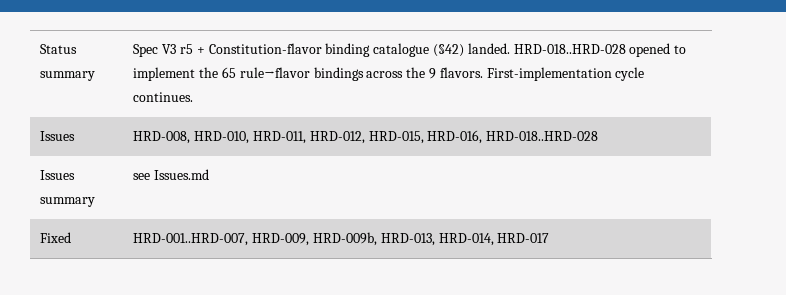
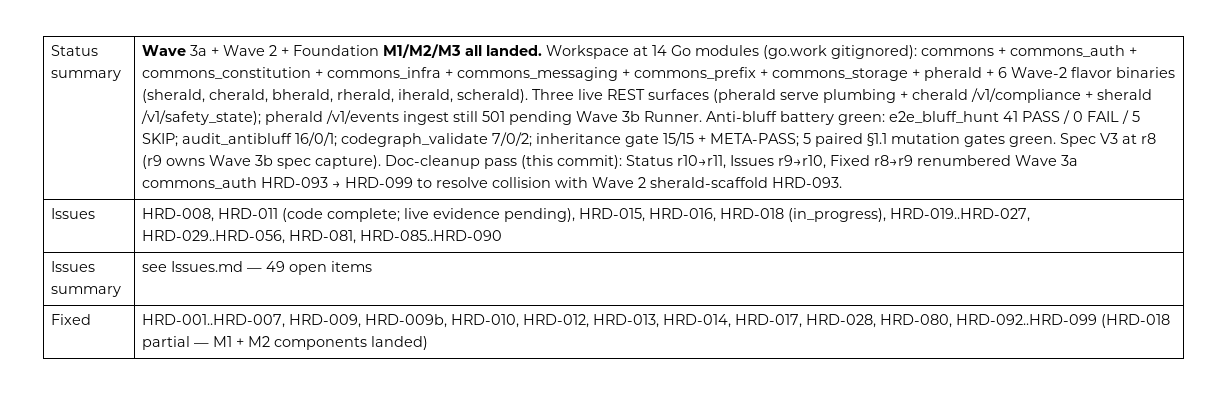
- Spec V3 r5 + Constitution-flavor binding catalogue (§42) landed. HRD-018..HRD-028 opened to implement the 65 rule→flavor bindings across the 9 flavors. First-implementation cycle continues.
- Issues | HRD-008, HRD-010, HRD-011, HRD-012, HRD-015, HRD-016, HRD-018..HRD-028
+ Wave 3a + Wave 2 + Foundation M1/M2/M3 all landed. Workspace at 14 Go modules (go.work gitignored): commons + commons_auth + commons_constitution + commons_infra + commons_messaging + commons_prefix + commons_storage + pherald + 6 Wave-2 flavor binaries (sherald, cherald, bherald, rherald, iherald, scherald). Three live REST surfaces (pherald serve plumbing + cherald /v1/compliance + sherald /v1/safety_state); pherald /v1/events ingest still 501 pending Wave 3b Runner. Anti-bluff battery green: e2e_bluff_hunt 41 PASS / 0 FAIL / 5 SKIP; audit_antibluff 16/0/1; codegraph_validate 7/0/2; inheritance gate 15/15 + META-PASS; 5 paired §1.1 mutation gates green. Spec V3 at r8 (r9 owns Wave 3b spec capture). Doc-cleanup pass (this commit): Status r10→r11, Issues r9→r10, Fixed r8→r9 renumbered Wave 3a commons_auth HRD-093 → HRD-099 to resolve collision with Wave 2 sherald-scaffold HRD-093.
+ Issues | HRD-008, HRD-011 (code complete; live evidence pending), HRD-015, HRD-016, HRD-018 (in_progress), HRD-019..HRD-027, HRD-029..HRD-056, HRD-081, HRD-085..HRD-090
- Issues summary | see Issues.md
+ Issues summary | see Issues.md — 49 open items
- Fixed | HRD-001..HRD-007, HRD-009, HRD-009b, HRD-013, HRD-014, HRD-017
+ Fixed | HRD-001..HRD-007, HRD-009, HRD-009b, HRD-010, HRD-012, HRD-013, HRD-014, HRD-017, HRD-028, HRD-080, HRD-092..HRD-099 (HRD-018 partial — M1 + M2 components landed)

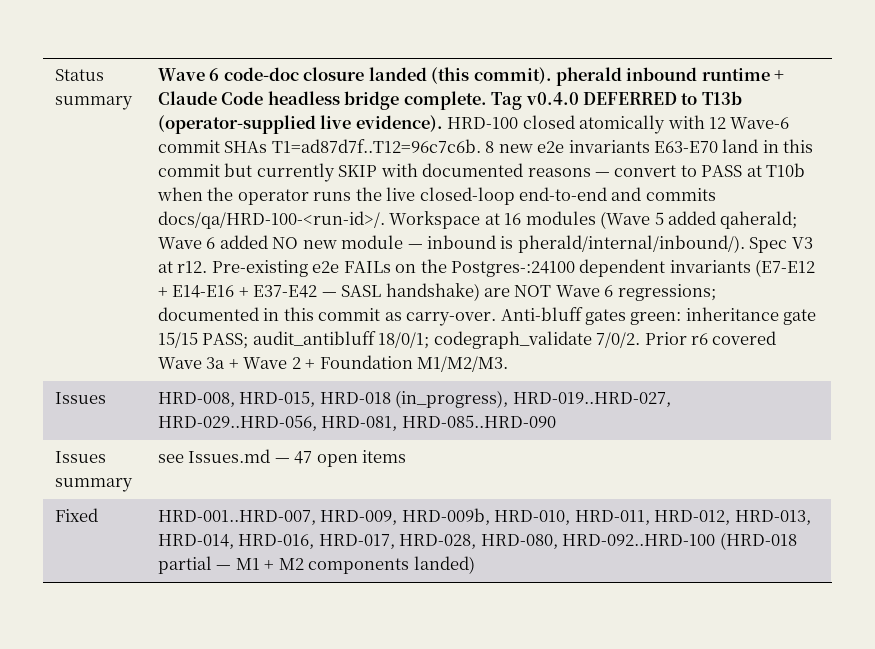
- Wave 3a + Wave 2 + Foundation M1/M2/M3 all landed. Workspace at 14 Go modules (go.work gitignored): commons + commons_auth + commons_constitution + commons_infra + commons_messaging + commons_prefix + commons_storage + pherald + 6 Wave-2 flavor binaries (sherald, cherald, bherald, rherald, iherald, scherald). Three live REST surfaces (pherald serve plumbing + cherald /v1/compliance + sherald /v1/safety_state); pherald /v1/events ingest still 501 pending Wave 3b Runner. Anti-bluff battery green: e2e_bluff_hunt 41 PASS / 0 FAIL / 5 SKIP; audit_antibluff 16/0/1; codegraph_validate 7/0/2; inheritance gate 15/15 + META-PASS; 5 paired §1.1 mutation gates green. Spec V3 at r8 (r9 owns Wave 3b spec capture). Doc-cleanup pass (this commit): Status r10→r11, Issues r9→r10, Fixed r8→r9 renumbered Wave 3a commons_auth HRD-093 → HRD-099 to resolve collision with Wave 2 sherald-scaffold HRD-093.
- Issues | HRD-008, HRD-011 (code complete; live evidence pending), HRD-015, HRD-016, HRD-018 (in_progress), HRD-019..HRD-027, HRD-029..HRD-056, HRD-081, HRD-085..HRD-090
+ Wave 6 code-doc closure landed (this commit). pherald inbound runtime + Claude Code headless bridge complete. Tag v0.4.0 DEFERRED to T13b (operator-supplied live evidence). HRD-100 closed atomically with 12 Wave-6 commit SHAs T1=ad87d7f..T12=96c7c6b. 8 new e2e invariants E63-E70 land in this commit but currently SKIP with documented reasons — convert to PASS at T10b when the operator runs the live closed-loop end-to-end and commits docs/qa/HRD-100-<run-id>/. Workspace at 16 modules (Wave 5 added qaherald; Wave 6 added NO new module — inbound is pherald/internal/inbound/). Spec V3 at r12. Pre-existing e2e FAILs on the Postgres-:24100 dependent invariants (E7-E12 + E14-E16 + E37-E42 — SASL handshake) are NOT Wave 6 regressions; documented in this commit as carry-over. Anti-bluff gates green: inheritance gate 15/15 PASS; audit_antibluff 18/0/1; codegraph_validate 7/0/2. Prior r6 covered Wave 3a + Wave 2 + Foundation M1/M2/M3.
+ Issues | HRD-008, HRD-015, HRD-018 (in_progress), HRD-019..HRD-027, HRD-029..HRD-056, HRD-081, HRD-085..HRD-090
- Issues summary | see Issues.md — 49 open items
+ Issues summary | see Issues.md — 47 open items
- Fixed | HRD-001..HRD-007, HRD-009, HRD-009b, HRD-010, HRD-012, HRD-013, HRD-014, HRD-017, HRD-028, HRD-080, HRD-092..HRD-099 (HRD-018 partial — M1 + M2 components landed)
+ Fixed | HRD-001..HRD-007, HRD-009, HRD-009b, HRD-010, HRD-011, HRD-012, HRD-013, HRD-014, HRD-016, HRD-017, HRD-028, HRD-080, HRD-092..HRD-100 (HRD-018 partial — M1 + M2 components landed)

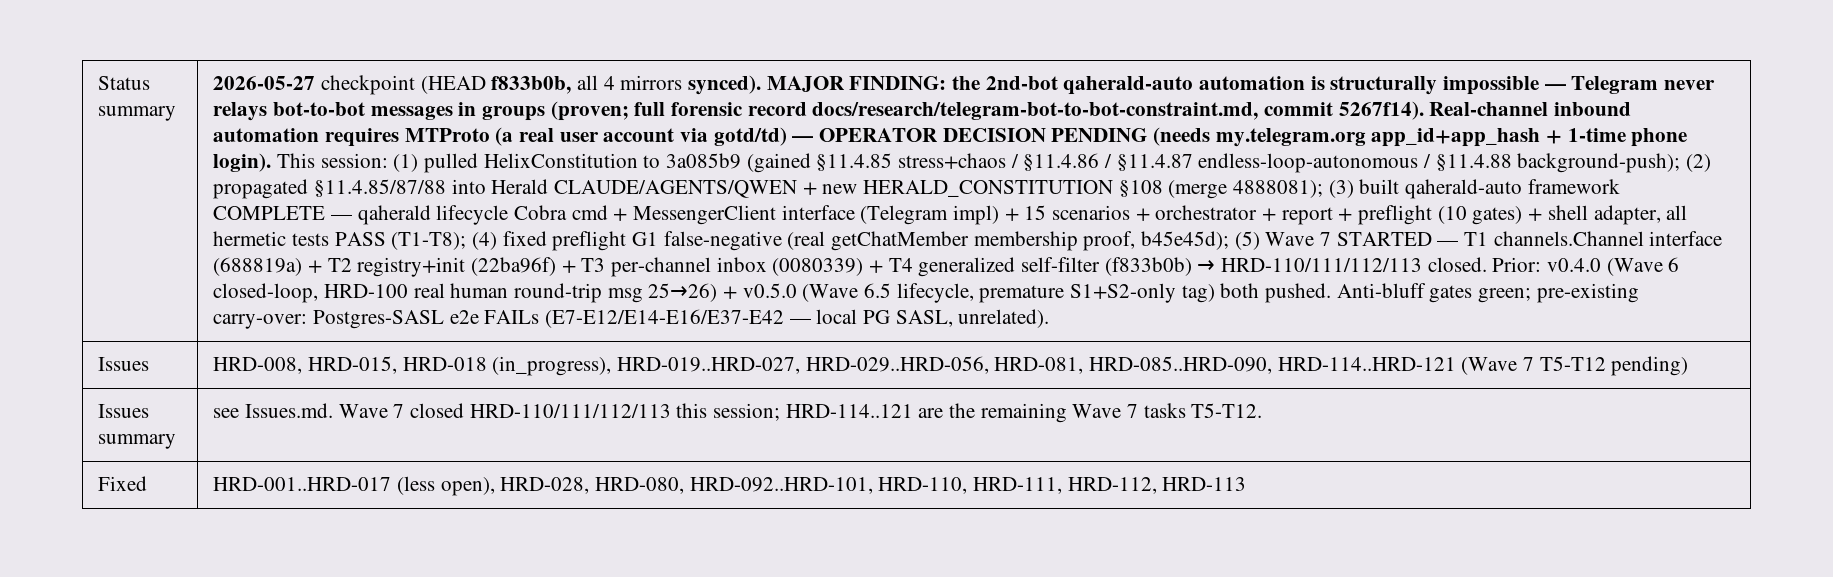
- Wave 6 code-doc closure landed (this commit). pherald inbound runtime + Claude Code headless bridge complete. Tag v0.4.0 DEFERRED to T13b (operator-supplied live evidence). HRD-100 closed atomically with 12 Wave-6 commit SHAs T1=ad87d7f..T12=96c7c6b. 8 new e2e invariants E63-E70 land in this commit but currently SKIP with documented reasons — convert to PASS at T10b when the operator runs the live closed-loop end-to-end and commits docs/qa/HRD-100-<run-id>/. Workspace at 16 modules (Wave 5 added qaherald; Wave 6 added NO new module — inbound is pherald/internal/inbound/). Spec V3 at r12. Pre-existing e2e FAILs on the Postgres-:24100 dependent invariants (E7-E12 + E14-E16 + E37-E42 — SASL handshake) are NOT Wave 6 regressions; documented in this commit as carry-over. Anti-bluff gates green: inheritance gate 15/15 PASS; audit_antibluff 18/0/1; codegraph_validate 7/0/2. Prior r6 covered Wave 3a + Wave 2 + Foundation M1/M2/M3.
+ 2026-05-27 checkpoint (HEAD f833b0b, all 4 mirrors synced). MAJOR FINDING: the 2nd-bot qaherald-auto automation is structurally impossible — Telegram never relays bot-to-bot messages in groups (proven; full forensic record docs/research/telegram-bot-to-bot-constraint.md, commit 5267f14). Real-channel inbound automation requires MTProto (a real user account via gotd/td) — OPERATOR DECISION PENDING (needs my.telegram.org app_id+app_hash + 1-time phone login). This session: (1) pulled HelixConstitution to 3a085b9 (gained §11.4.85 stress+chaos / §11.4.86 / §11.4.87 endless-loop-autonomous / §11.4.88 background-push); (2) propagated §11.4.85/87/88 into Herald CLAUDE/AGENTS/QWEN + new HERALD_CONSTITUTION §108 (merge 4888081); (3) built qaherald-auto framework COMPLETE — qaherald lifecycle Cobra cmd + MessengerClient interface (Telegram impl) + 15 scenarios + orchestrator + report + preflight (10 gates) + shell adapter, all hermetic tests PASS (T1-T8); (4) fixed preflight G1 false-negative (real getChatMember membership proof, b45e45d); (5) Wave 7 STARTED — T1 channels.Channel interface (688819a) + T2 registry+init (22ba96f) + T3 per-channel inbox (0080339) + T4 generalized self-filter (f833b0b) → HRD-110/111/112/113 closed. Prior: v0.4.0 (Wave 6 closed-loop, HRD-100 real human round-trip msg 25→26) + v0.5.0 (Wave 6.5 lifecycle, premature S1+S2-only tag) both pushed. Anti-bluff gates green; pre-existing carry-over: Postgres-SASL e2e FAILs (E7-E12/E14-E16/E37-E42 — local PG SASL, unrelated).
- Issues | HRD-008, HRD-015, HRD-018 (in_progress), HRD-019..HRD-027, HRD-029..HRD-056, HRD-081, HRD-085..HRD-090
- Issues summary | see Issues.md — 47 open items
- Fixed | HRD-001..HRD-007, HRD-009, HRD-009b, HRD-010, HRD-011, HRD-012, HRD-013, HRD-014, HRD-016, HRD-017, HRD-028, HRD-080, HRD-092..HRD-100 (HRD-018 partial — M1 + M2 components landed)
+ Issues | HRD-008, HRD-015, HRD-018 (in_progress), HRD-019..HRD-027, HRD-029..HRD-056, HRD-081, HRD-085..HRD-090, HRD-114..HRD-121 (Wave 7 T5-T12 pending)
+ Issues summary | see Issues.md. Wave 7 closed HRD-110/111/112/113 this session; HRD-114..121 are the remaining Wave 7 tasks T5-T12.
+ Fixed | HRD-001..HRD-017 (less open), HRD-028, HRD-080, HRD-092..HRD-101, HRD-110, HRD-111, HRD-112, HRD-113

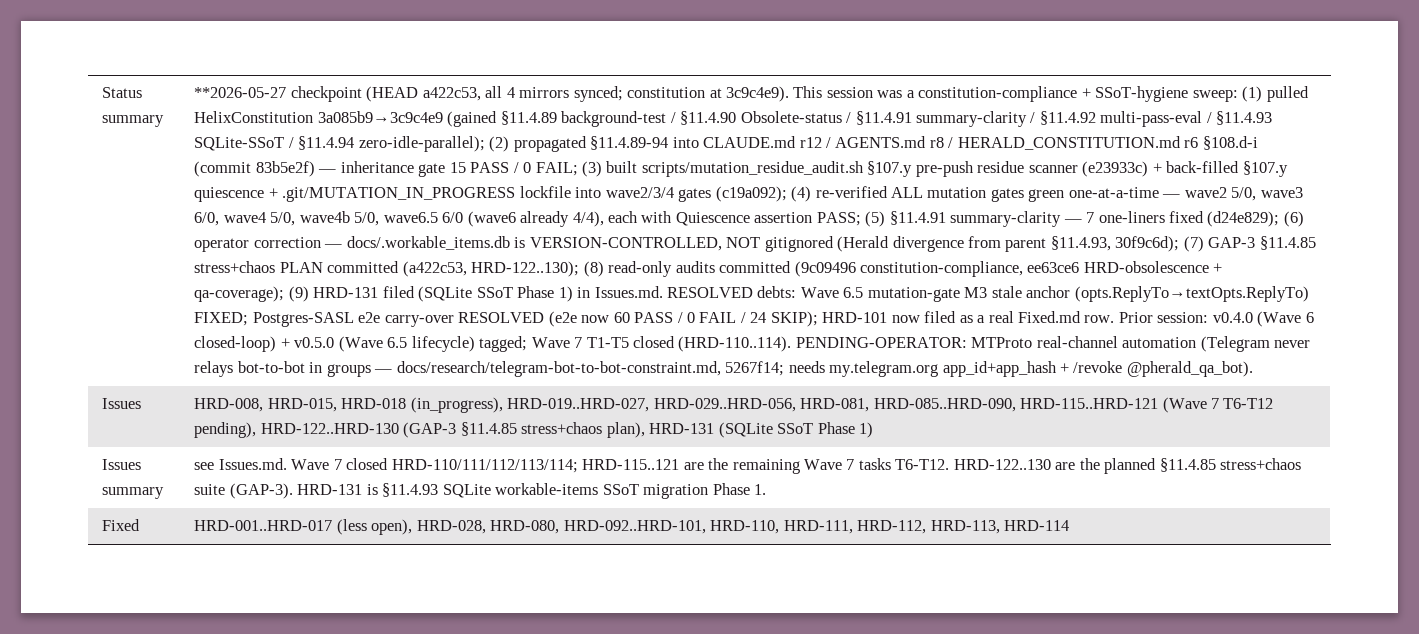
- 2026-05-27 checkpoint (HEAD f833b0b, all 4 mirrors synced). MAJOR FINDING: the 2nd-bot qaherald-auto automation is structurally impossible — Telegram never relays bot-to-bot messages in groups (proven; full forensic record docs/research/telegram-bot-to-bot-constraint.md, commit 5267f14). Real-channel inbound automation requires MTProto (a real user account via gotd/td) — OPERATOR DECISION PENDING (needs my.telegram.org app_id+app_hash + 1-time phone login). This session: (1) pulled HelixConstitution to 3a085b9 (gained §11.4.85 stress+chaos / §11.4.86 / §11.4.87 endless-loop-autonomous / §11.4.88 background-push); (2) propagated §11.4.85/87/88 into Herald CLAUDE/AGENTS/QWEN + new HERALD_CONSTITUTION §108 (merge 4888081); (3) built qaherald-auto framework COMPLETE — qaherald lifecycle Cobra cmd + MessengerClient interface (Telegram impl) + 15 scenarios + orchestrator + report + preflight (10 gates) + shell adapter, all hermetic tests PASS (T1-T8); (4) fixed preflight G1 false-negative (real getChatMember membership proof, b45e45d); (5) Wave 7 STARTED — T1 channels.Channel interface (688819a) + T2 registry+init (22ba96f) + T3 per-channel inbox (0080339) + T4 generalized self-filter (f833b0b) → HRD-110/111/112/113 closed. Prior: v0.4.0 (Wave 6 closed-loop, HRD-100 real human round-trip msg 25→26) + v0.5.0 (Wave 6.5 lifecycle, premature S1+S2-only tag) both pushed. Anti-bluff gates green; pre-existing carry-over: Postgres-SASL e2e FAILs (E7-E12/E14-E16/E37-E42 — local PG SASL, unrelated).
+ **2026-05-27 checkpoint (HEAD a422c53, all 4 mirrors synced; constitution at 3c9c4e9). This session was a constitution-compliance + SSoT-hygiene sweep: (1) pulled HelixConstitution 3a085b9→3c9c4e9 (gained §11.4.89 background-test / §11.4.90 Obsolete-status / §11.4.91 summary-clarity / §11.4.92 multi-pass-eval / §11.4.93 SQLite-SSoT / §11.4.94 zero-idle-parallel); (2) propagated §11.4.89-94 into CLAUDE.md r12 / AGENTS.md r8 / HERALD_CONSTITUTION.md r6 §108.d-i (commit 83b5e2f) — inheritance gate 15 PASS / 0 FAIL; (3) built scripts/mutation_residue_audit.sh §107.y pre-push residue scanner (e23933c) + back-filled §107.y quiescence + .git/MUTATION_IN_PROGRESS lockfile into wave2/3/4 gates (c19a092); (4) re-verified ALL mutation gates green one-at-a-time — wave2 5/0, wave3 6/0, wave4 5/0, wave4b 5/0, wave6.5 6/0 (wave6 already 4/4), each with Quiescence assertion PASS; (5) §11.4.91 summary-clarity — 7 one-liners fixed (d24e829); (6) operator correction — docs/.workable_items.db is VERSION-CONTROLLED, NOT gitignored (Herald divergence from parent §11.4.93, 30f9c6d); (7) GAP-3 §11.4.85 stress+chaos PLAN committed (a422c53, HRD-122..130); (8) read-only audits committed (9c09496 constitution-compliance, ee63ce6 HRD-obsolescence + qa-coverage); (9) HRD-131 filed (SQLite SSoT Phase 1) in Issues.md. RESOLVED debts: Wave 6.5 mutation-gate M3 stale anchor (opts.ReplyTo→textOpts.ReplyTo) FIXED; Postgres-SASL e2e carry-over RESOLVED (e2e now 60 PASS / 0 FAIL / 24 SKIP); HRD-101 now filed as a real Fixed.md row. Prior session: v0.4.0 (Wave 6 closed-loop) + v0.5.0 (Wave 6.5 lifecycle) tagged; Wave 7 T1-T5 closed (HRD-110..114). PENDING-OPERATOR: MTProto real-channel automation (Telegram never relays bot-to-bot in groups — docs/research/telegram-bot-to-bot-constraint.md, 5267f14; needs my.telegram.org app_id+app_hash + /revoke @pherald_qa_bot).
- Issues | HRD-008, HRD-015, HRD-018 (in_progress), HRD-019..HRD-027, HRD-029..HRD-056, HRD-081, HRD-085..HRD-090, HRD-114..HRD-121 (Wave 7 T5-T12 pending)
+ Issues | HRD-008, HRD-015, HRD-018 (in_progress), HRD-019..HRD-027, HRD-029..HRD-056, HRD-081, HRD-085..HRD-090, HRD-115..HRD-121 (Wave 7 T6-T12 pending), HRD-122..HRD-130 (GAP-3 §11.4.85 stress+chaos plan), HRD-131 (SQLite SSoT Phase 1)
- Issues summary | see Issues.md. Wave 7 closed HRD-110/111/112/113 this session; HRD-114..121 are the remaining Wave 7 tasks T5-T12.
+ Issues summary | see Issues.md. Wave 7 closed HRD-110/111/112/113/114; HRD-115..121 are the remaining Wave 7 tasks T6-T12. HRD-122..130 are the planned §11.4.85 stress+chaos suite (GAP-3). HRD-131 is §11.4.93 SQLite workable-items SSoT migration Phase 1.
- Fixed | HRD-001..HRD-017 (less open), HRD-028, HRD-080, HRD-092..HRD-101, HRD-110, HRD-111, HRD-112, HRD-113
+ Fixed | HRD-001..HRD-017 (less open), HRD-028, HRD-080, HRD-092..HRD-101, HRD-110, HRD-111, HRD-112, HRD-113, HRD-114

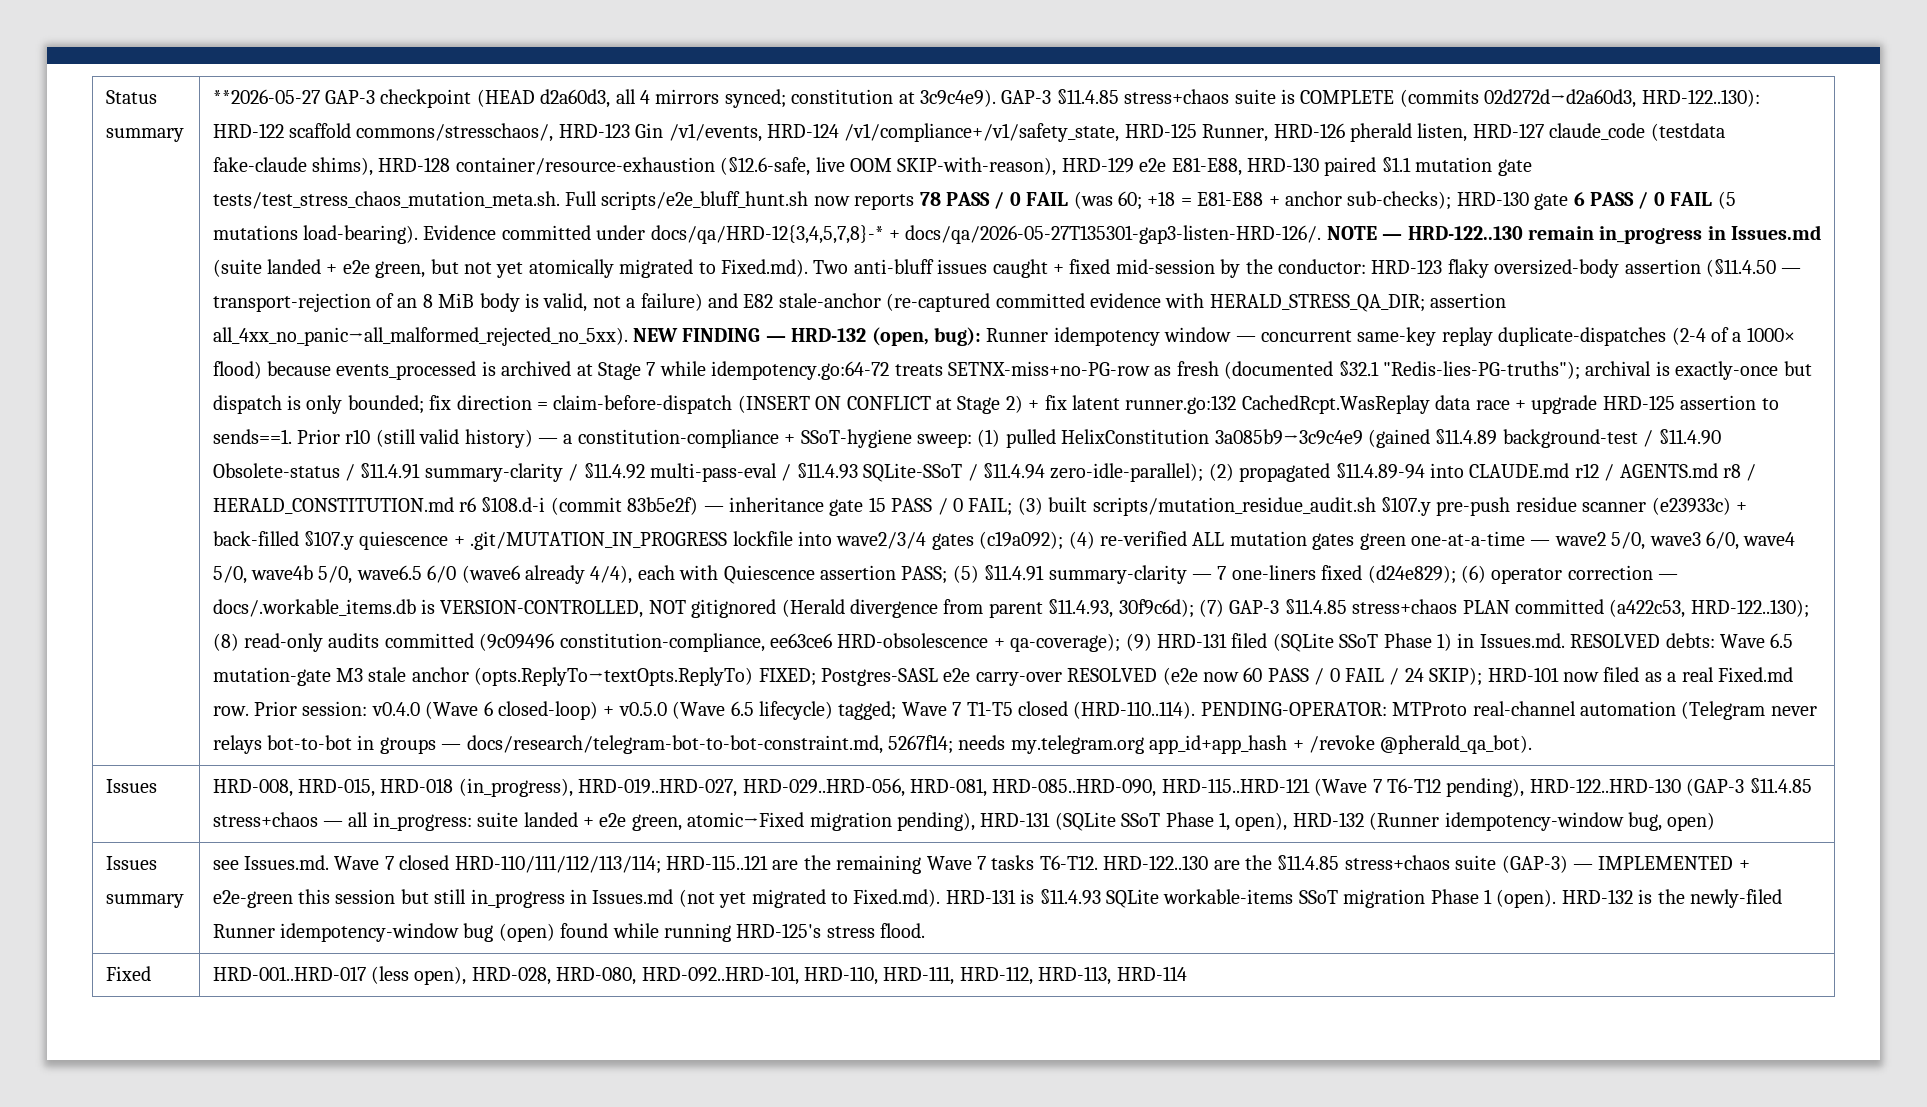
- **2026-05-27 checkpoint (HEAD a422c53, all 4 mirrors synced; constitution at 3c9c4e9).
+ **2026-05-27 GAP-3 checkpoint (HEAD d2a60d3, all 4 mirrors synced; constitution at 3c9c4e9).
- This session was a constitution-compliance + SSoT-hygiene sweep:
+ GAP-3 §11.4.85 stress+chaos suite is COMPLETE (commits 02d272d→d2a60d3, HRD-122..130): HRD-122 scaffold commons/stresschaos/, HRD-123 Gin /v1/events, HRD-124 /v1/compliance+/v1/safety_state, HRD-125 Runner, HRD-126 pherald listen, HRD-127 claude_code (testdata fake-claude shims), HRD-128 container/resource-exhaustion (§12.6-safe, live OOM SKIP-with-reason), HRD-129 e2e E81-E88, HRD-130 paired §1.1 mutation gate tests/test_stress_chaos_mutation_meta.sh. Full scripts/e2e_bluff_hunt.sh now reports 78 PASS / 0 FAIL (was 60; +18 = E81-E88 + anchor sub-checks); HRD-130 gate 6 PASS / 0 FAIL (5 mutations load-bearing). Evidence committed under docs/qa/HRD-12{3,4,5,7,8}-* + docs/qa/2026-05-27T135301-gap3-listen-HRD-126/. NOTE — HRD-122..130 remain in_progress in Issues.md (suite landed + e2e green, but not yet atomically migrated to Fixed.md). Two anti-bluff issues caught + fixed mid-session by the conductor: HRD-123 flaky oversized-body assertion (§11.4.50 — transport-rejection of an 8 MiB body is valid, not a failure) and E82 stale-anchor (re-captured committed evidence with HERALD_STRESS_QA_DIR; assertion all_4xx_no_panic→all_malformed_rejected_no_5xx). NEW FINDING — HRD-132 (open, bug): Runner idempotency window — concurrent same-key replay duplicate-dispatches (2-4 of a 1000× flood) because events_processed is archived at Stage 7 while idempotency.go:64-72 treats SETNX-miss+no-PG-row as fresh (documented §32.1 "Redis-lies-PG-truths"); archival is exactly-once but dispatch is only bounded; fix direction = claim-before-dispatch (INSERT ON CONFLICT at Stage 2) + fix latent runner.go:132 CachedRcpt.WasReplay data race + upgrade HRD-125 assertion to sends==1. Prior r10 (still valid history) — a constitution-compliance + SSoT-hygiene sweep:
- Issues | HRD-008, HRD-015, HRD-018 (in_progress), HRD-019..HRD-027, HRD-029..HRD-056, HRD-081, HRD-085..HRD-090, HRD-115..HRD-121 (Wave 7 T6-T12 pending), HRD-122..HRD-130 (GAP-3 §11.4.85 stress+chaos plan), HRD-131 (SQLite SSoT Phase 1)
+ Issues | HRD-008, HRD-015, HRD-018 (in_progress), HRD-019..HRD-027, HRD-029..HRD-056, HRD-081, HRD-085..HRD-090, HRD-115..HRD-121 (Wave 7 T6-T12 pending), HRD-122..HRD-130 (GAP-3 §11.4.85 stress+chaos — all in_progress: suite landed + e2e green, atomic→Fixed migration pending), HRD-131 (SQLite SSoT Phase 1, open), HRD-132 (Runner idempotency-window bug, open)
- HRD-122..130 are the planned §11.4.85 stress+chaos suite (GAP-3). HRD-131 is §11.4.93 SQLite workable-items SSoT migration Phase 1.
+ HRD-122..130 are the §11.4.85 stress+chaos suite (GAP-3) — IMPLEMENTED + e2e-green this session but still in_progress in Issues.md (not yet migrated to Fixed.md). HRD-131 is §11.4.93 SQLite workable-items SSoT migration Phase 1 (open). HRD-132 is the newly-filed Runner idempotency-window bug (open) found while running HRD-125's stress flood.

